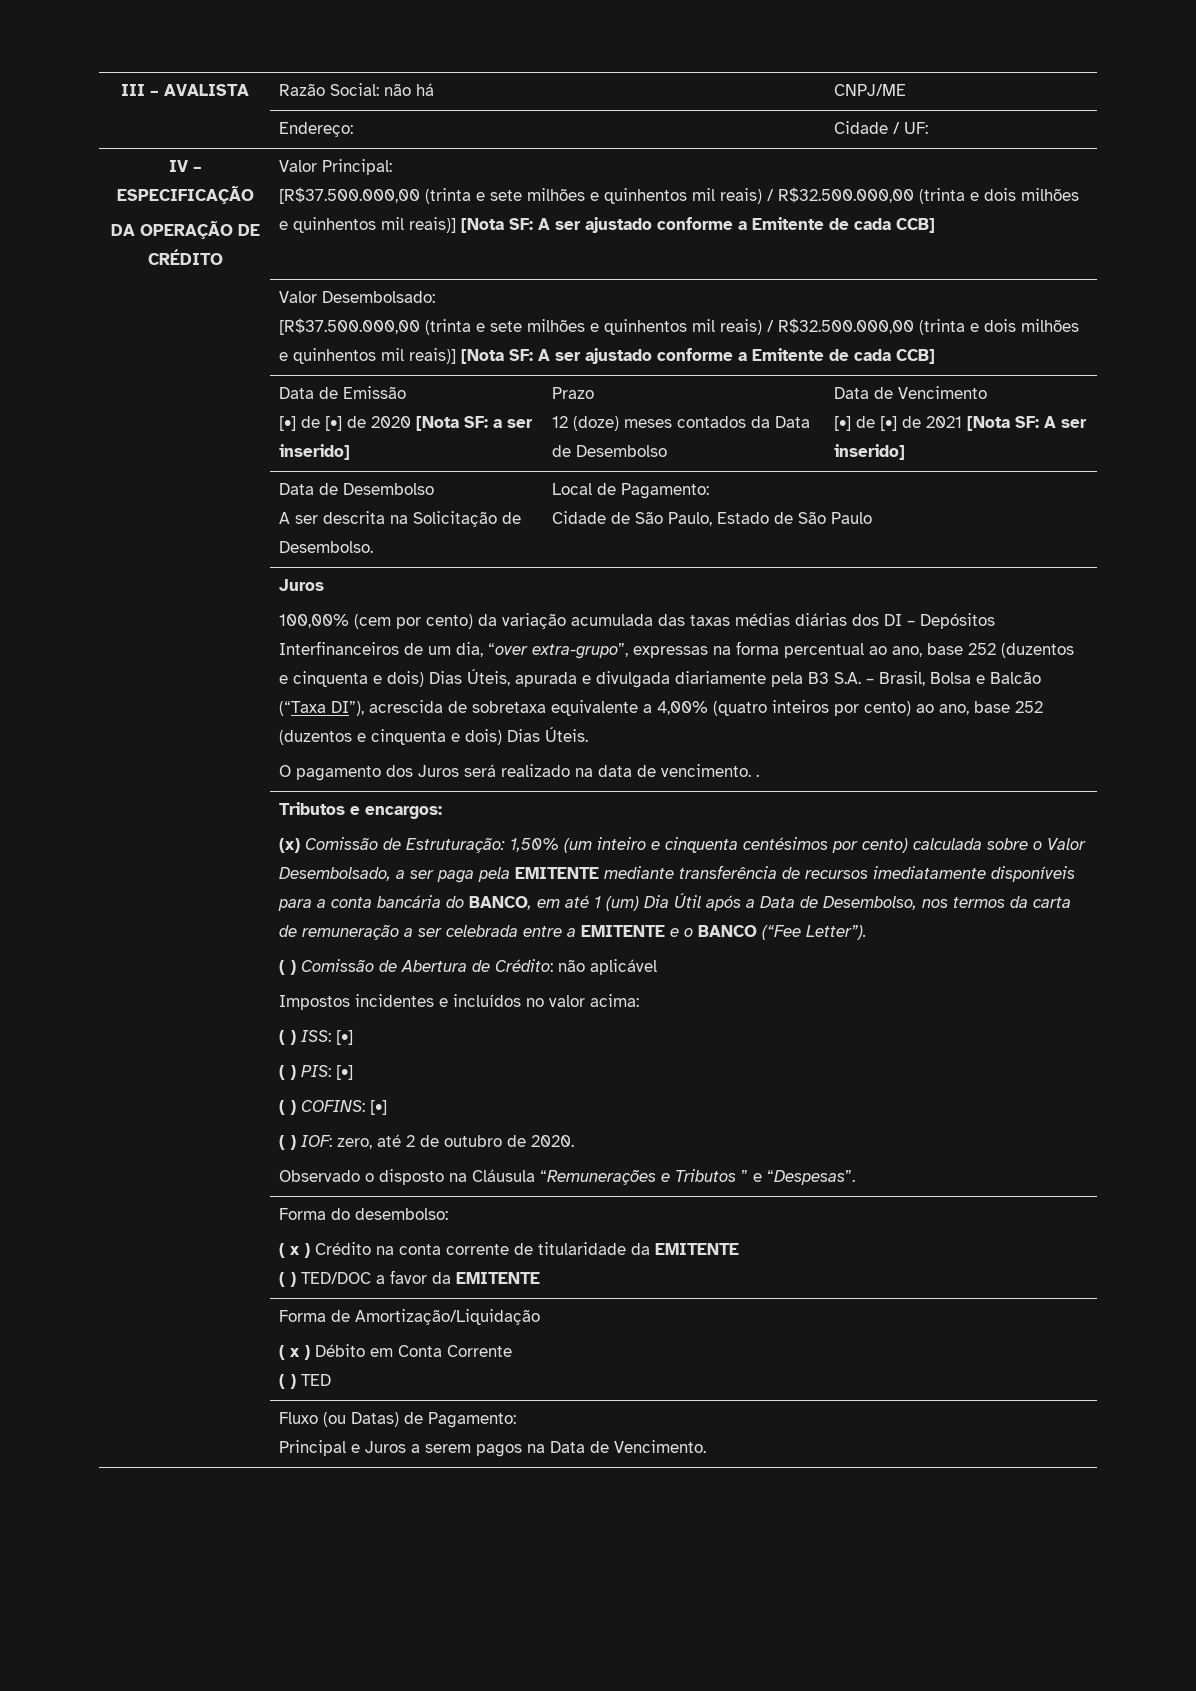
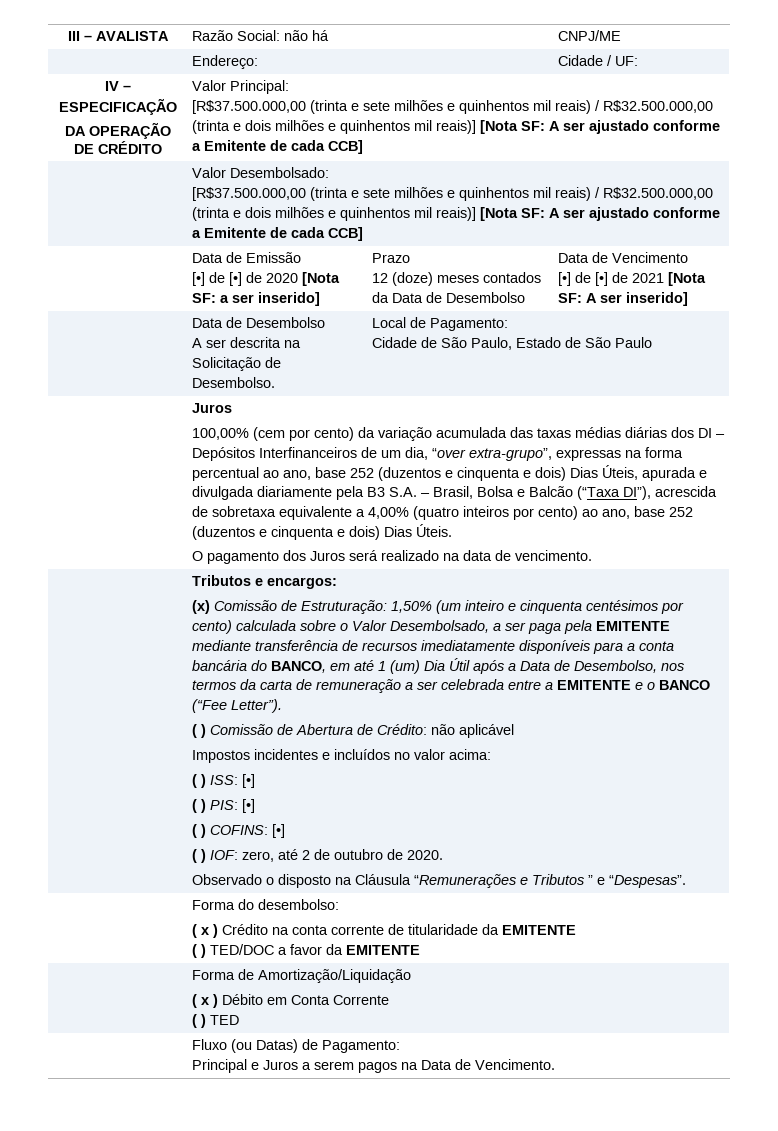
- O pagamento dos Juros será realizado na data de vencimento. .
+ O pagamento dos Juros será realizado na data de vencimento.

